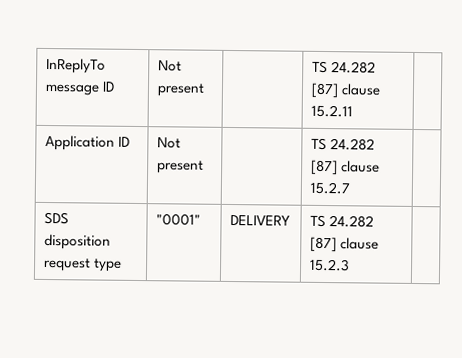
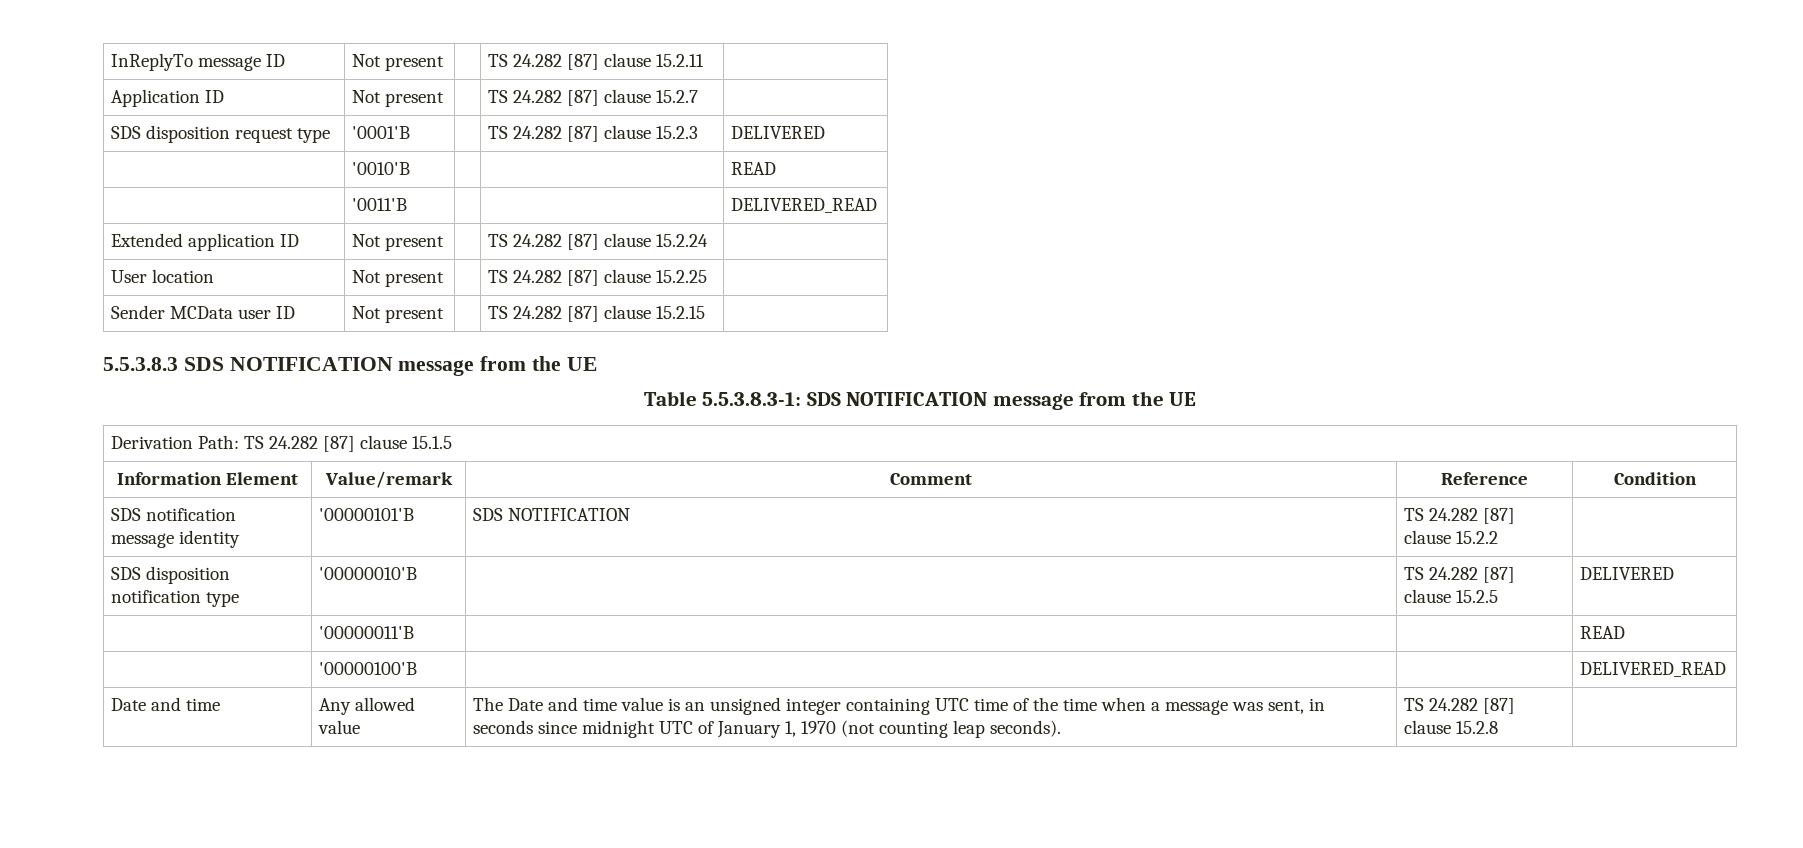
- SDS disposition request type | "0001" | DELIVERY | TS 24.282 [87] clause 15.2.3 |
+ SDS disposition request type | '0001'B | | TS 24.282 [87] clause 15.2.3 | DELIVERED
+ | '0010'B | | | READ
+ | '0011'B | | | DELIVERED_READ
+ Extended application ID | Not present | | TS 24.282 [87] clause 15.2.24 |
+ User location | Not present | | TS 24.282 [87] clause 15.2.25 |
+ Sender MCData user ID | Not present | | TS 24.282 [87] clause 15.2.15 |
+ 5.5.3.8.3 SDS NOTIFICATION message from the UE
+ Table 5.5.3.8.3-1: SDS NOTIFICATION message from the UE
+ Derivation Path: TS 24.282 [87] clause 15.1.5
+ Information Element | Value/remark | Comment | Reference | Condition
+ SDS notification message identity | '00000101'B | SDS NOTIFICATION | TS 24.282 [87] clause 15.2.2 |
+ SDS disposition notification type | '00000010'B | | TS 24.282 [87] clause 15.2.5 | DELIVERED
+ | '00000011'B | | | READ
+ | '00000100'B | | | DELIVERED_READ
+ Date and time | Any allowed value | The Date and time value is an unsigned integer containing UTC time of the time when a message was sent, in seconds since midnight UTC of January 1, 1970 (not counting leap seconds). | TS 24.282 [87] clause 15.2.8

